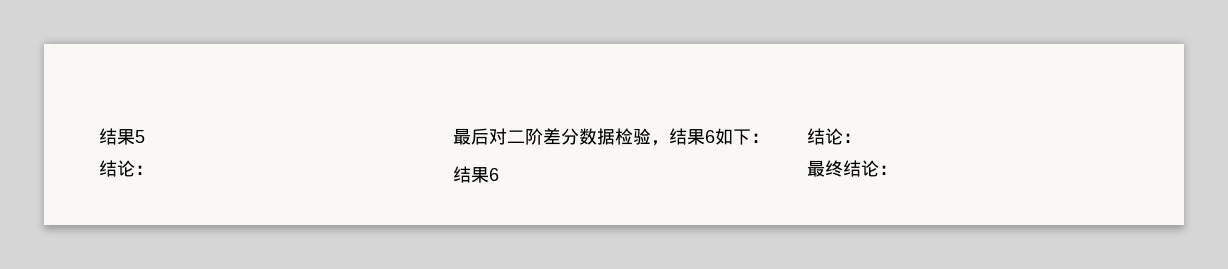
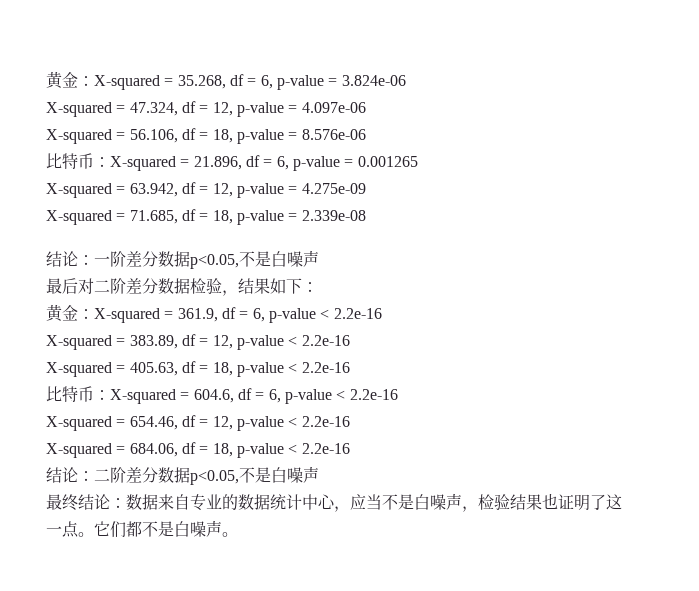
- 结果5
- 结论：
+ 黄金：X-squared = 35.268, df = 6, p-value = 3.824e-06
+ X-squared = 47.324, df = 12, p-value = 4.097e-06
+ X-squared = 56.106, df = 18, p-value = 8.576e-06
+ 比特币：X-squared = 21.896, df = 6, p-value = 0.001265
+ X-squared = 63.942, df = 12, p-value = 4.275e-09
+ X-squared = 71.685, df = 18, p-value = 2.339e-08
+ 结论：一阶差分数据p<0.05,不是白噪声
- 最后对二阶差分数据检验，结果6如下：
- 结果6
- 结论：
- 最终结论：
+ 最后对二阶差分数据检验，结果如下：
+ 黄金：X-squared = 361.9, df = 6, p-value < 2.2e-16
+ X-squared = 383.89, df = 12, p-value < 2.2e-16
+ X-squared = 405.63, df = 18, p-value < 2.2e-16
+ 比特币：X-squared = 604.6, df = 6, p-value < 2.2e-16
+ X-squared = 654.46, df = 12, p-value < 2.2e-16
+ X-squared = 684.06, df = 18, p-value < 2.2e-16
+ 结论：二阶差分数据p<0.05,不是白噪声
+ 最终结论：数据来自专业的数据统计中心，应当不是白噪声，检验结果也证明了这一点。它们都不是白噪声。

